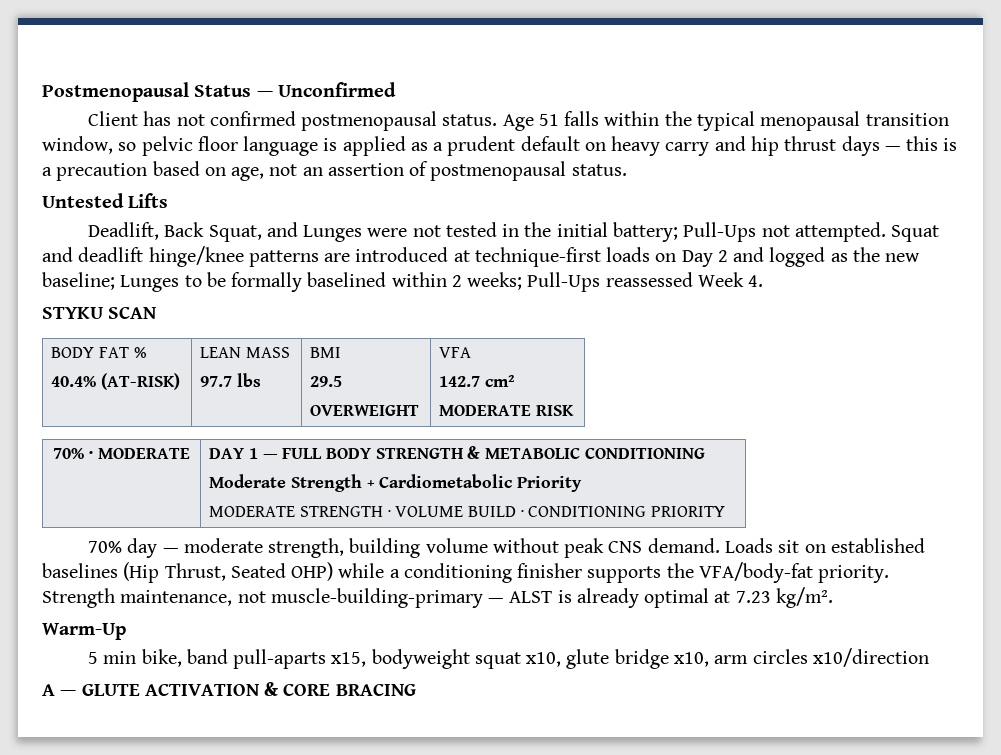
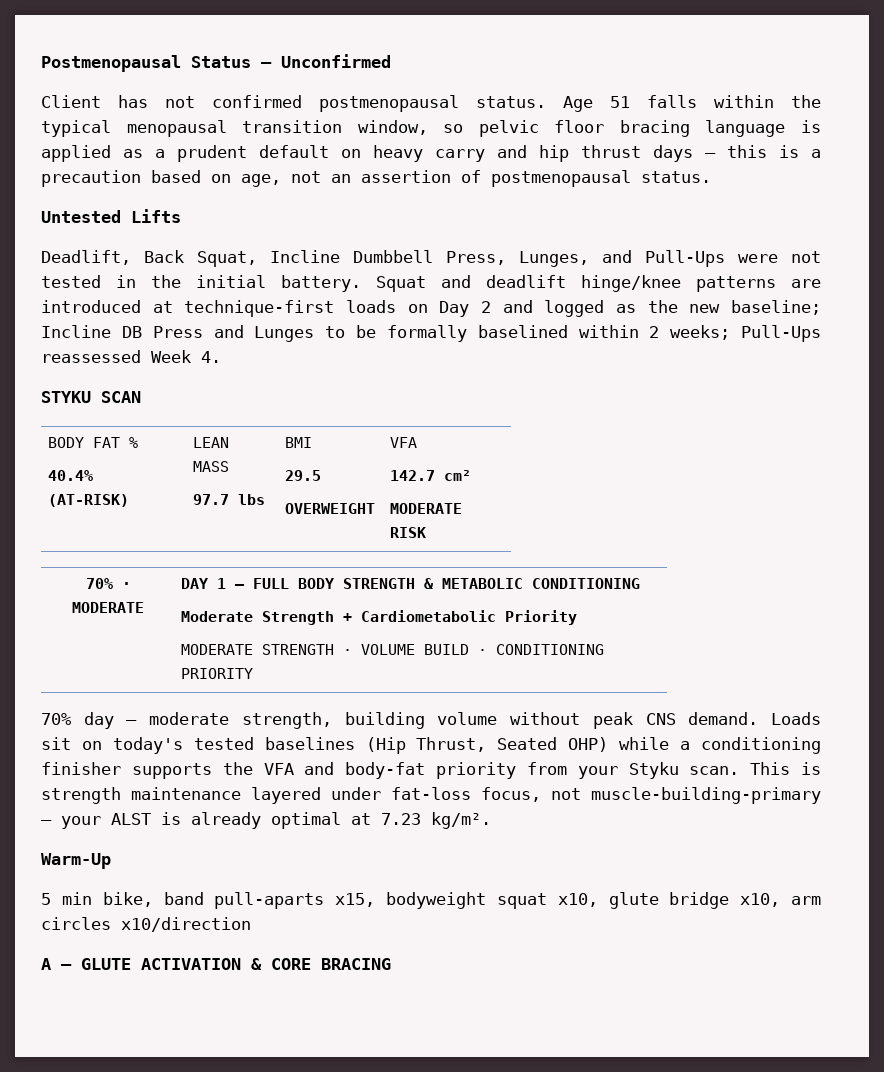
- Age 51 falls within the typical menopausal transition window, so pelvic floor language is applied as a prudent default on heavy carry and hip thrust days — this is a precaution based on age, not an assertion of postmenopausal status.
+ Age 51 falls within the typical menopausal transition window, so pelvic floor bracing language is applied as a prudent default on heavy carry and hip thrust days — this is a precaution based on age, not an assertion of postmenopausal status.
- Deadlift, Back Squat, and Lunges were not tested in the initial battery; Pull-Ups not attempted.
+ Deadlift, Back Squat, Incline Dumbbell Press, Lunges, and Pull-Ups were not tested in the initial battery.
- Squat and deadlift hinge/knee patterns are introduced at technique-first loads on Day 2 and logged as the new baseline; Lunges to be formally baselined within 2 weeks; Pull-Ups reassessed Week 4.
+ Squat and deadlift hinge/knee patterns are introduced at technique-first loads on Day 2 and logged as the new baseline; Incline DB Press and Lunges to be formally baselined within 2 weeks; Pull-Ups reassessed Week 4.
- Loads sit on established baselines (Hip Thrust, Seated OHP) while a conditioning finisher supports the VFA/body-fat priority. Strength maintenance, not muscle-building-primary — ALST is already optimal at 7.23 kg/m².
+ Loads sit on today's tested baselines (Hip Thrust, Seated OHP) while a conditioning finisher supports the VFA and body-fat priority from your Styku scan. This is strength maintenance layered under fat-loss focus, not muscle-building-primary — your ALST is already optimal at 7.23 kg/m².

